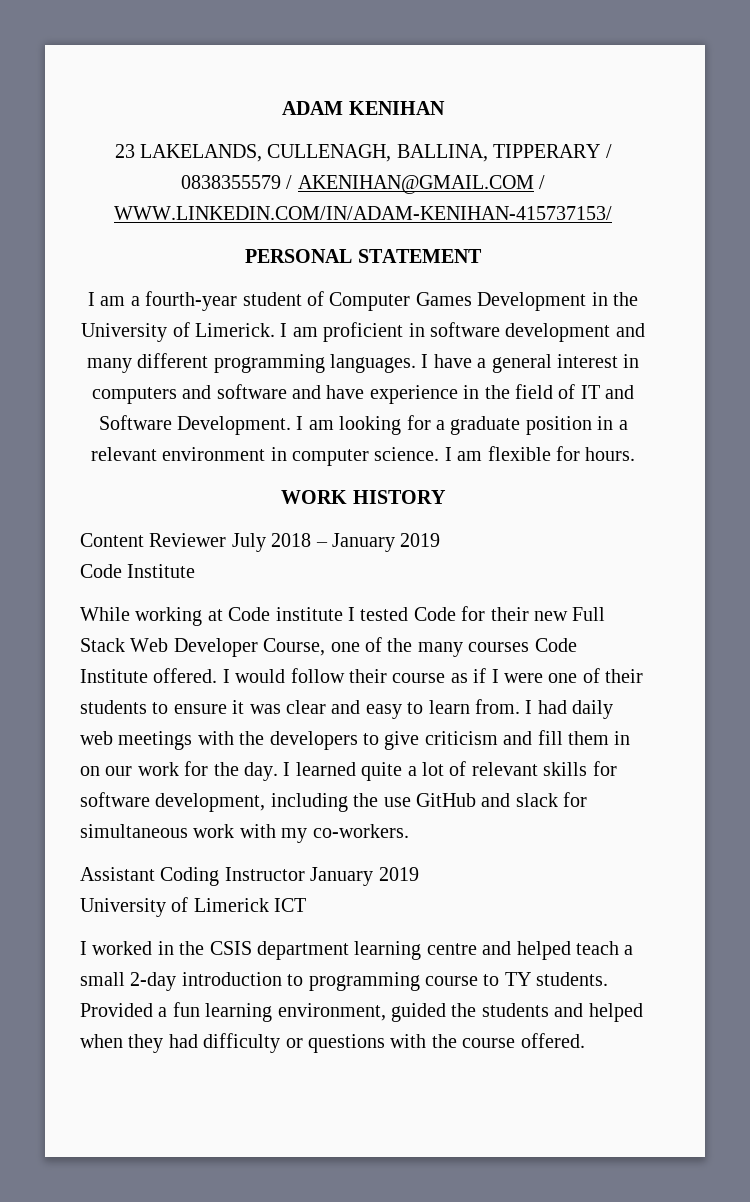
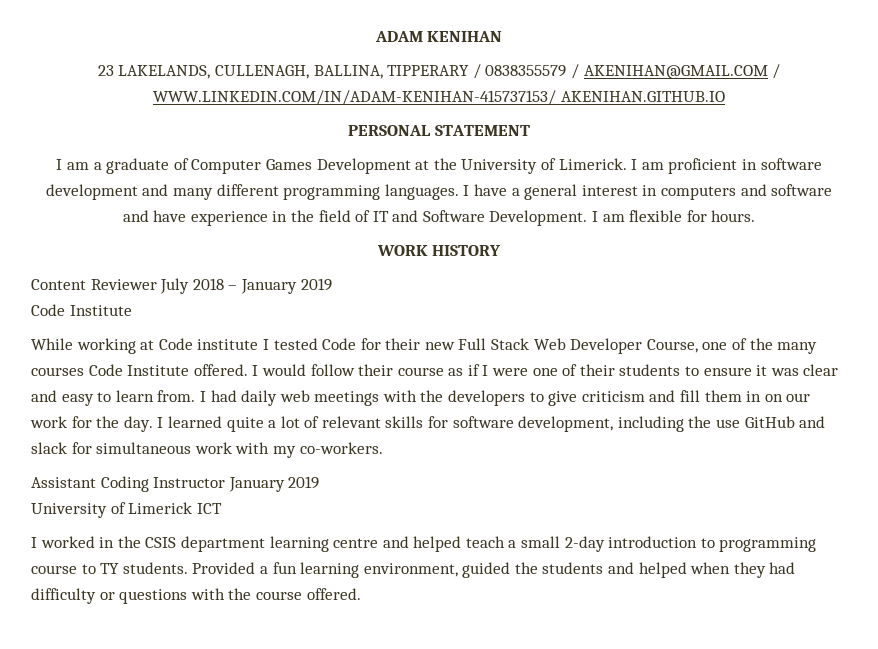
- 23 LAKELANDS, CULLENAGH, BALLINA, TIPPERARY / 0838355579 / AKENIHAN@GMAIL.COM / WWW.LINKEDIN.COM/IN/ADAM-KENIHAN-415737153/
+ 23 LAKELANDS, CULLENAGH, BALLINA, TIPPERARY / 0838355579 / AKENIHAN@GMAIL.COM / WWW.LINKEDIN.COM/IN/ADAM-KENIHAN-415737153/ AKENIHAN.GITHUB.IO
- I am a fourth-year student of Computer Games Development in the University of Limerick.
+ I am a graduate of Computer Games Development at the University of Limerick.
- I am looking for a graduate position in a relevant environment in computer science. I am flexible for hours.
+ I am flexible for hours.

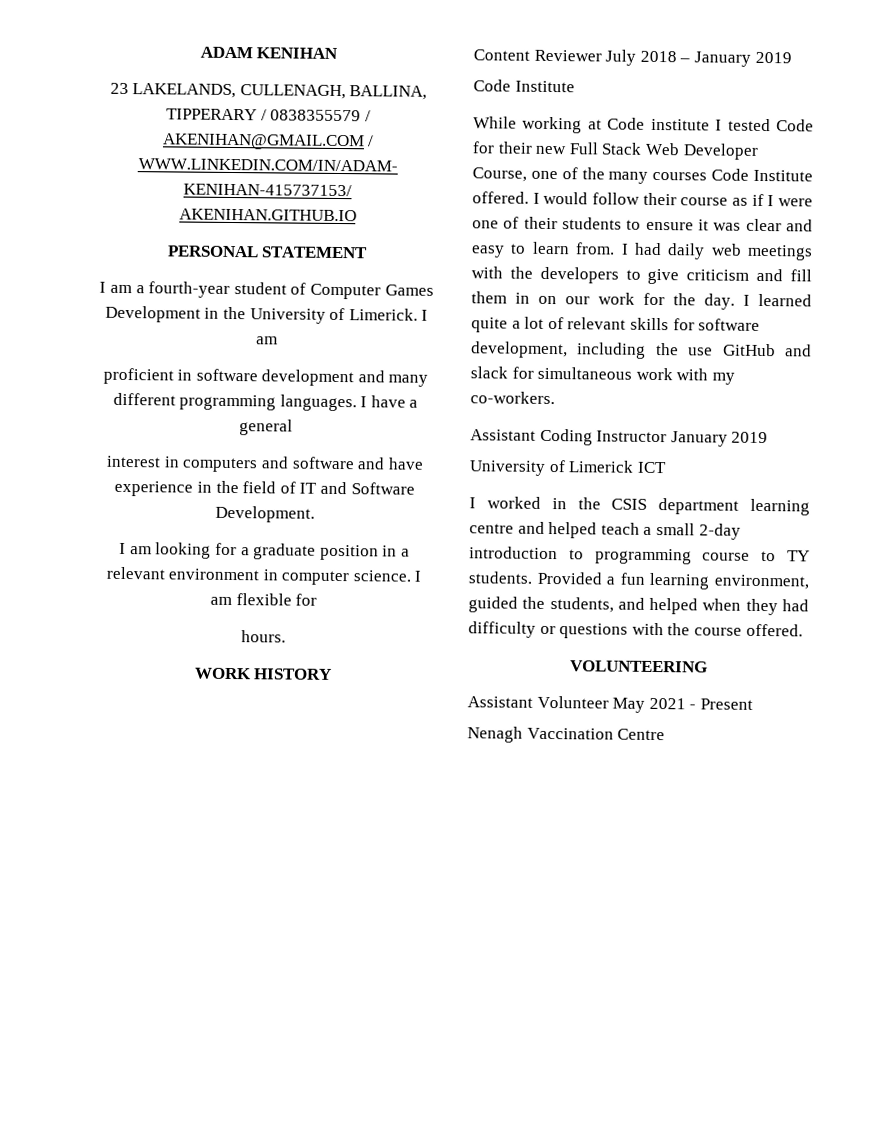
- I am a graduate of Computer Games Development at the University of Limerick. I am proficient in software development and many different programming languages.
+ I am a fourth-year student of Computer Games Development in the University of Limerick. I am
+ proficient in software development and many different programming languages.
- I have a general interest in computers and software and have experience in the field of IT and Software Development.
+ I have a general
+ interest in computers and software and have experience in the field of IT and Software Development.
+ I am looking for a graduate position in a relevant environment in computer science.
- I am flexible for hours.
+ I am flexible for
+ hours.
- Provided a fun learning environment, guided the students and helped when they had difficulty or questions with the course offered.
+ Provided a fun learning environment, guided the students, and helped when they had difficulty or questions with the course offered.
+ VOLUNTEERING
+ Assistant Volunteer May 2021 - Present
+ Nenagh Vaccination Centre

